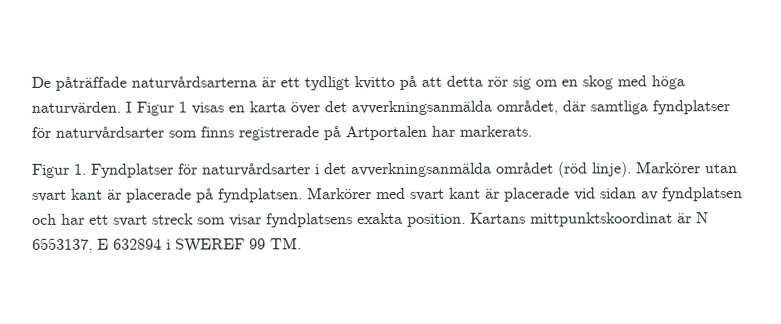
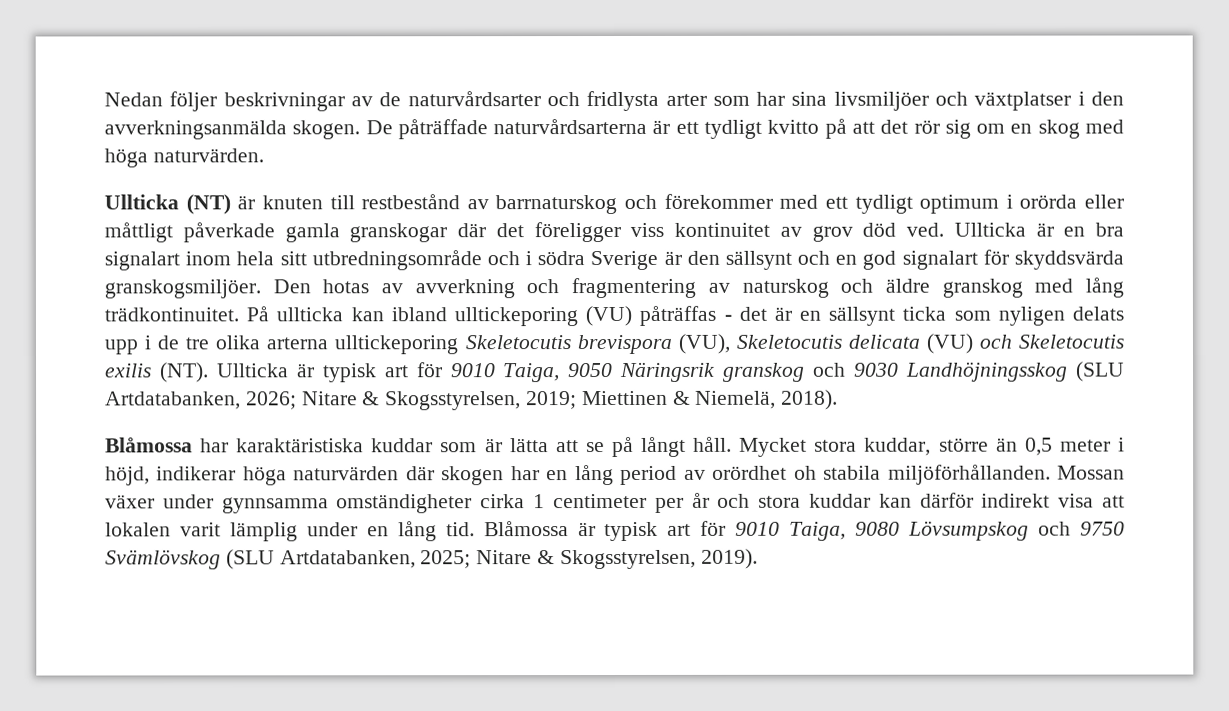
+ Nedan följer beskrivningar av de naturvårdsarter och fridlysta arter som har sina livsmiljöer och växtplatser i den avverkningsanmälda skogen.
- De påträffade naturvårdsarterna är ett tydligt kvitto på att detta rör sig om en skog med höga naturvärden. I Figur 1 visas en karta över det avverkningsanmälda området, där samtliga fyndplatser för naturvårdsarter som finns registrerade på Artportalen har markerats.
- Figur 1. Fyndplatser för naturvårdsarter i det avverkningsanmälda området (röd linje). Markörer utan svart kant är placerade på fyndplatsen. Markörer med svart kant är placerade vid sidan av fyndplatsen och har ett svart streck som visar fyndplatsens exakta position. Kartans mittpunktskoordinat är N 6553137, E 632894 i SWEREF 99 TM.
+ De påträffade naturvårdsarterna är ett tydligt kvitto på att det rör sig om en skog med höga naturvärden.
+ Ullticka (NT) är knuten till restbestånd av barrnaturskog och förekommer med ett tydligt optimum i orörda eller måttligt påverkade gamla granskogar där det föreligger viss kontinuitet av grov död ved. Ullticka är en bra signalart inom hela sitt utbredningsområde och i södra Sverige är den sällsynt och en god signalart för skyddsvärda granskogsmiljöer. Den hotas av avverkning och fragmentering av naturskog och äldre granskog med lång trädkontinuitet. På ullticka kan ibland ulltickeporing (VU) påträffas - det är en sällsynt ticka som nyligen delats upp i de tre olika arterna ulltickeporing Skeletocutis brevispora (VU), Skeletocutis delicata (VU) och Skeletocutis exilis (NT). Ullticka är typisk art för 9010 Taiga, 9050 Näringsrik granskog och 9030 Landhöjningsskog (SLU Artdatabanken, 2026; Nitare & Skogsstyrelsen, 2019; Miettinen & Niemelä, 2018).
+ Blåmossa har karaktäristiska kuddar som är lätta att se på långt håll. Mycket stora kuddar, större än 0,5 meter i höjd, indikerar höga naturvärden där skogen har en lång period av orördhet oh stabila miljöförhållanden. Mossan växer under gynnsamma omständigheter cirka 1 centimeter per år och stora kuddar kan därför indirekt visa att lokalen varit lämplig under en lång tid. Blåmossa är typisk art för 9010 Taiga, 9080 Lövsumpskog och 9750 Svämlövskog (SLU Artdatabanken, 2025; Nitare & Skogsstyrelsen, 2019).

